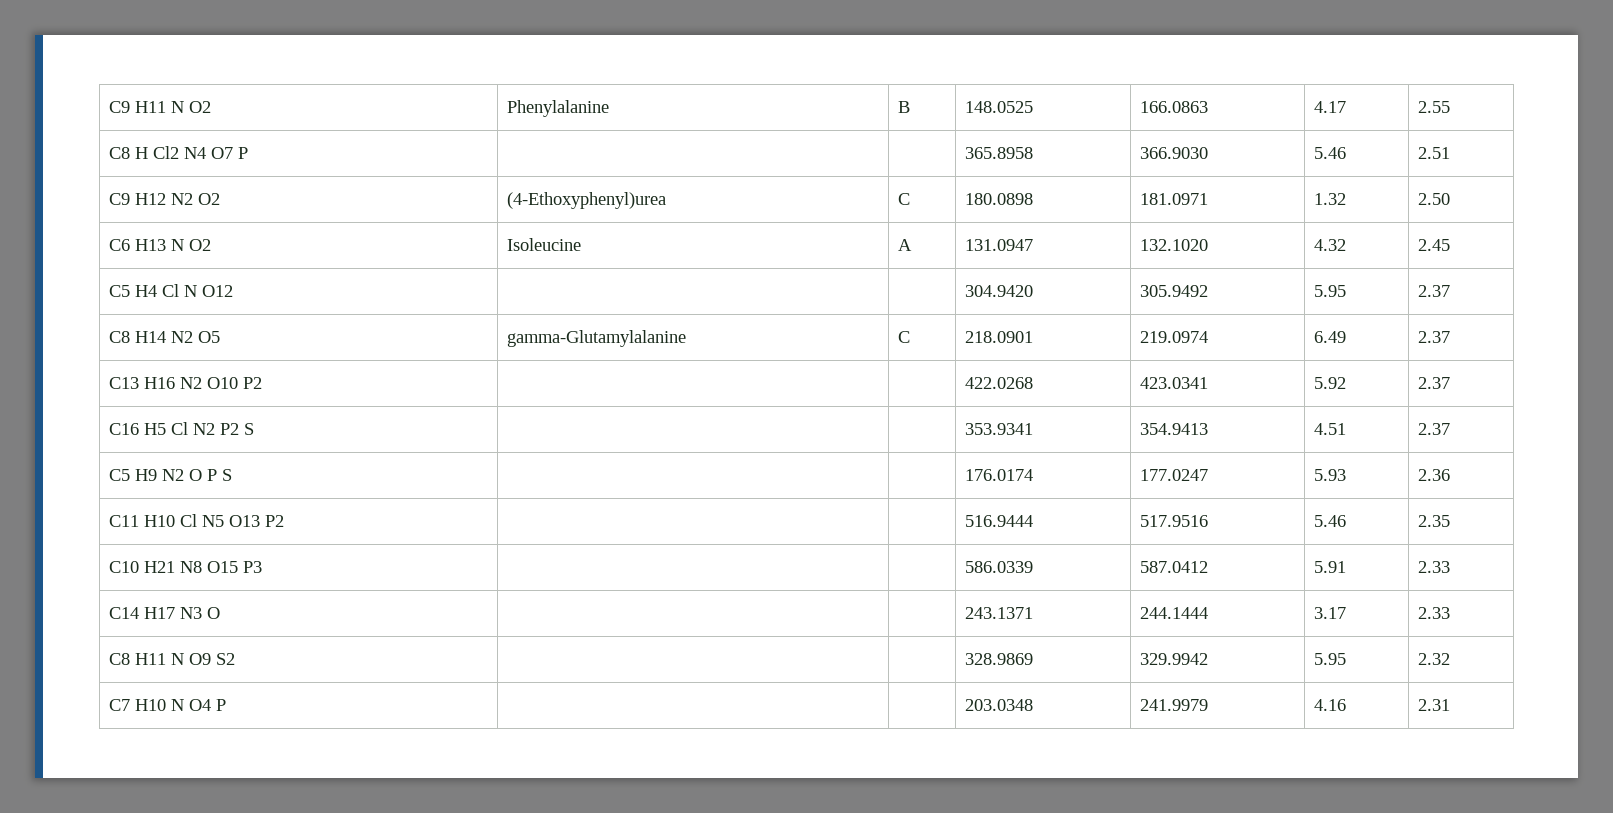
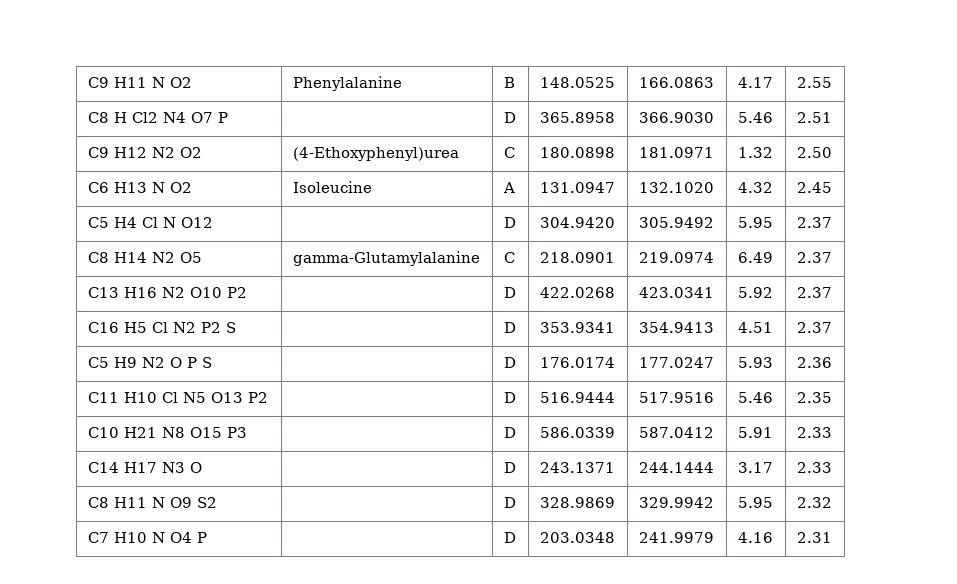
- C8 H Cl2 N4 O7 P | | | 365.8958 | 366.9030 | 5.46 | 2.51
+ C8 H Cl2 N4 O7 P | | D | 365.8958 | 366.9030 | 5.46 | 2.51
- C5 H4 Cl N O12 | | | 304.9420 | 305.9492 | 5.95 | 2.37
+ C5 H4 Cl N O12 | | D | 304.9420 | 305.9492 | 5.95 | 2.37
- C13 H16 N2 O10 P2 | | | 422.0268 | 423.0341 | 5.92 | 2.37
+ C13 H16 N2 O10 P2 | | D | 422.0268 | 423.0341 | 5.92 | 2.37
- C16 H5 Cl N2 P2 S | | | 353.9341 | 354.9413 | 4.51 | 2.37
+ C16 H5 Cl N2 P2 S | | D | 353.9341 | 354.9413 | 4.51 | 2.37
- C5 H9 N2 O P S | | | 176.0174 | 177.0247 | 5.93 | 2.36
+ C5 H9 N2 O P S | | D | 176.0174 | 177.0247 | 5.93 | 2.36
- C11 H10 Cl N5 O13 P2 | | | 516.9444 | 517.9516 | 5.46 | 2.35
+ C11 H10 Cl N5 O13 P2 | | D | 516.9444 | 517.9516 | 5.46 | 2.35
- C10 H21 N8 O15 P3 | | | 586.0339 | 587.0412 | 5.91 | 2.33
+ C10 H21 N8 O15 P3 | | D | 586.0339 | 587.0412 | 5.91 | 2.33
- C14 H17 N3 O | | | 243.1371 | 244.1444 | 3.17 | 2.33
+ C14 H17 N3 O | | D | 243.1371 | 244.1444 | 3.17 | 2.33
- C8 H11 N O9 S2 | | | 328.9869 | 329.9942 | 5.95 | 2.32
+ C8 H11 N O9 S2 | | D | 328.9869 | 329.9942 | 5.95 | 2.32
- C7 H10 N O4 P | | | 203.0348 | 241.9979 | 4.16 | 2.31
+ C7 H10 N O4 P | | D | 203.0348 | 241.9979 | 4.16 | 2.31

